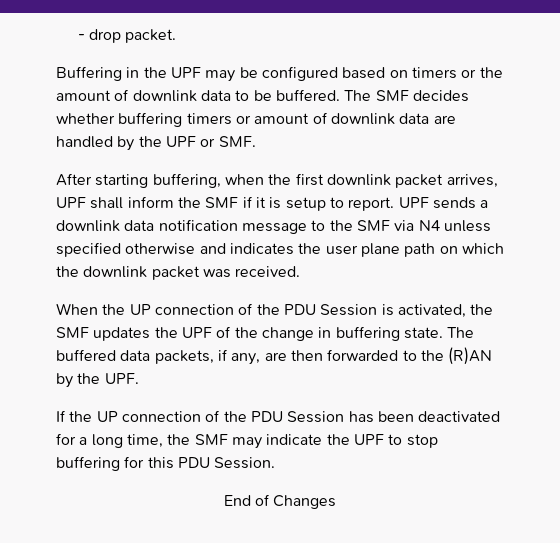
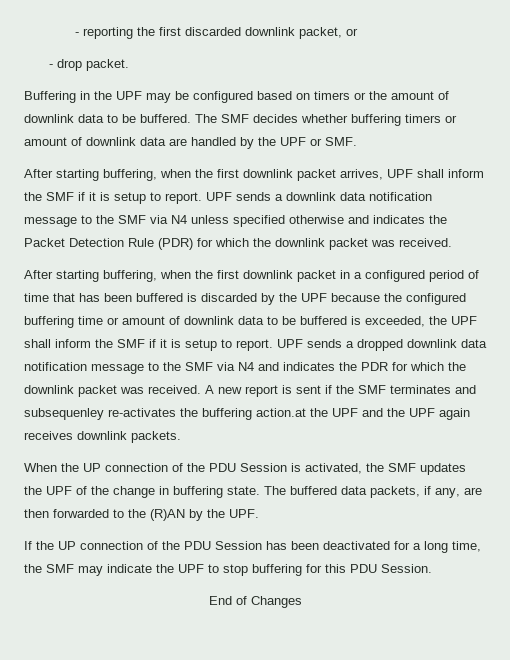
+ - reporting the first discarded downlink packet, or
- UPF sends a downlink data notification message to the SMF via N4 unless specified otherwise and indicates the user plane path on which the downlink packet was received.
+ UPF sends a downlink data notification message to the SMF via N4 unless specified otherwise and indicates the Packet Detection Rule (PDR) for which the downlink packet was received.
+ After starting buffering, when the first downlink packet in a configured period of time that has been buffered is discarded by the UPF because the configured buffering time or amount of downlink data to be buffered is exceeded, the UPF shall inform the SMF if it is setup to report. UPF sends a dropped downlink data notification message to the SMF via N4 and indicates the PDR for which the downlink packet was received. A new report is sent if the SMF terminates and subsequenley re-activates the buffering action.at the UPF and the UPF again receives downlink packets.

